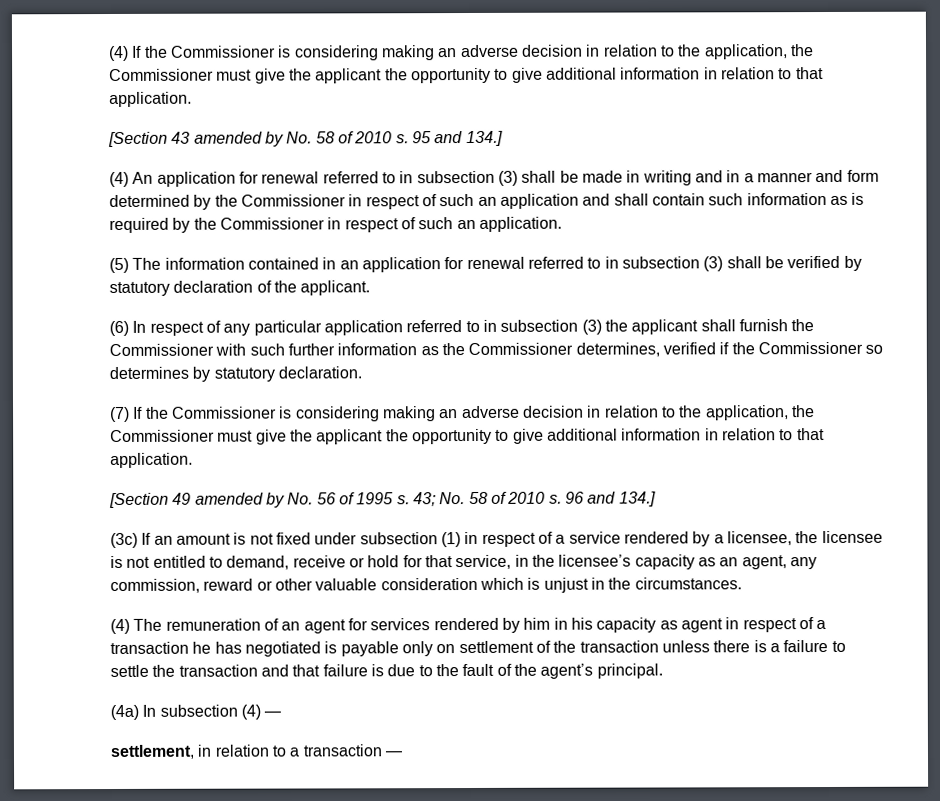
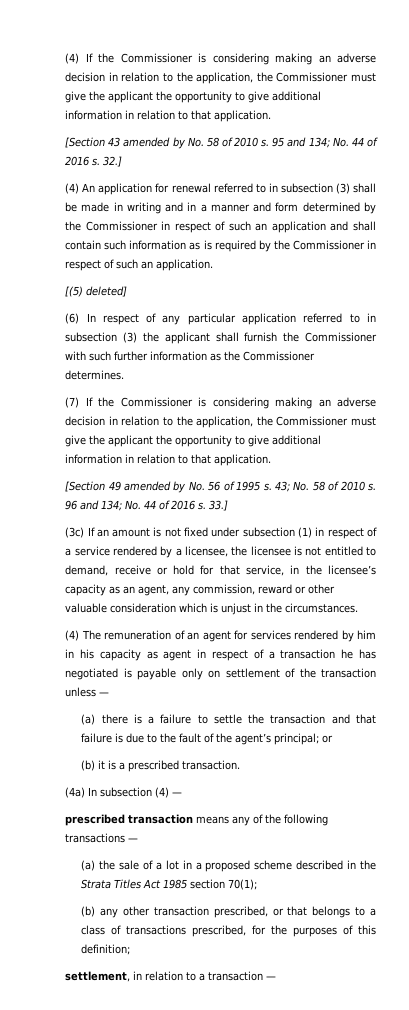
- 95 and 134.]
+ 95 and 134; No. 44 of 2016 s. 32.]
- (5) The information contained in an application for renewal referred to in subsection (3) shall be verified by statutory declaration of the applicant.
+ [(5) deleted]
- (6) In respect of any particular application referred to in subsection (3) the applicant shall furnish the Commissioner with such further information as the Commissioner determines, verified if the Commissioner so determines by statutory declaration.
+ (6) In respect of any particular application referred to in subsection (3) the applicant shall furnish the Commissioner with such further information as the Commissioner determines.
- 96 and 134.]
+ 96 and 134; No. 44 of 2016 s. 33.]
- (4) The remuneration of an agent for services rendered by him in his capacity as agent in respect of a transaction he has negotiated is payable only on settlement of the transaction unless there is a failure to settle the transaction and that failure is due to the fault of the agent’s principal.
+ (4) The remuneration of an agent for services rendered by him in his capacity as agent in respect of a transaction he has negotiated is payable only on settlement of the transaction unless —
+ (a) there is a failure to settle the transaction and that failure is due to the fault of the agent’s principal; or
+ (b) it is a prescribed transaction.
+ prescribed transaction means any of the following transactions —
+ (a) the sale of a lot in a proposed scheme described in the Strata Titles Act 1985 section 70(1);
+ (b) any other transaction prescribed, or that belongs to a class of transactions prescribed, for the purposes of this definition;

